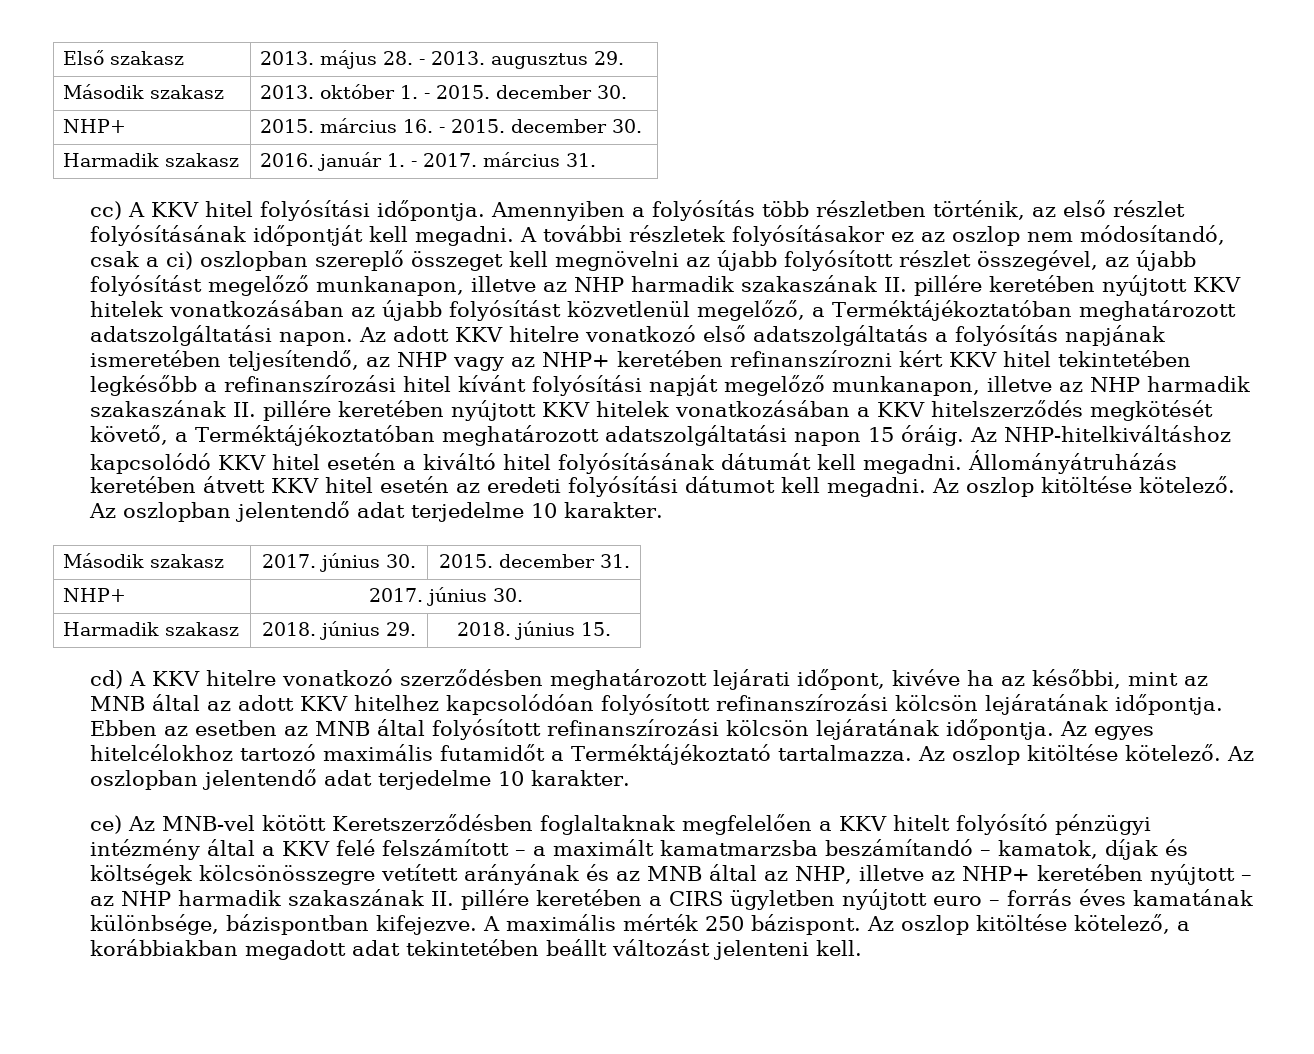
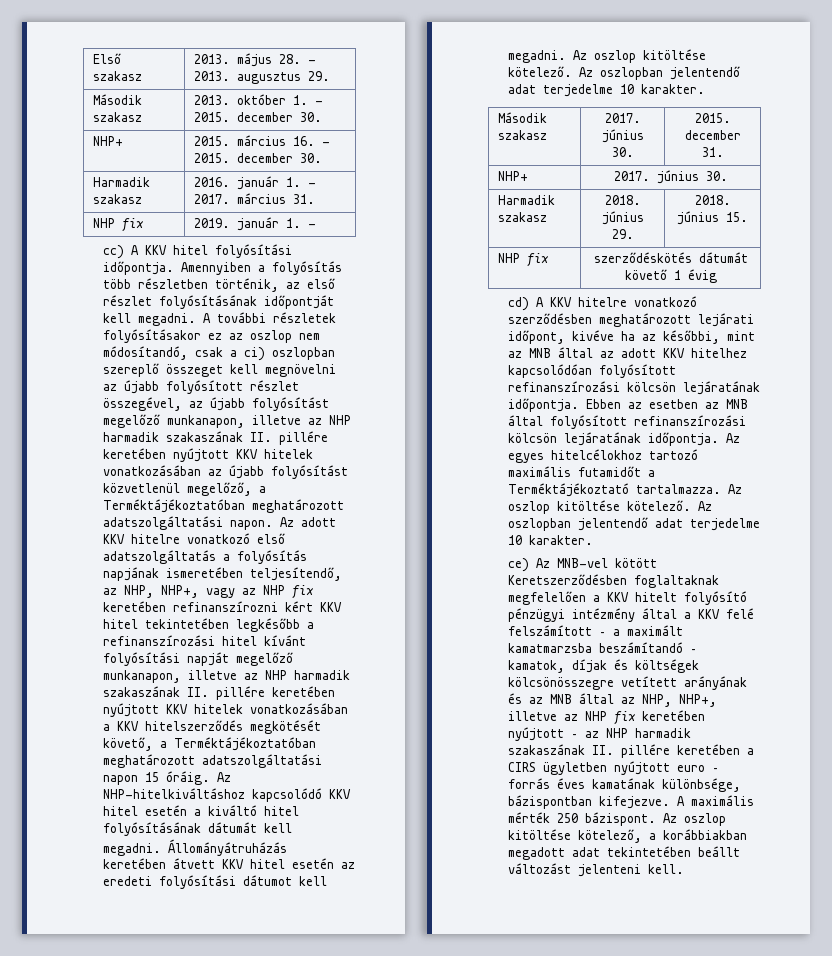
+ NHP fix | 2019. január 1. -
- Az adott KKV hitelre vonatkozó első adatszolgáltatás a folyósítás napjának ismeretében teljesítendő, az NHP vagy az NHP+ keretében refinanszírozni kért KKV hitel tekintetében legkésőbb a refinanszírozási hitel kívánt folyósítási napját megelőző munkanapon, illetve az NHP harmadik szakaszának II. pillére keretében nyújtott KKV hitelek vonatkozásában a KKV hitelszerződés megkötését követő, a Terméktájékoztatóban meghatározott adatszolgáltatási napon 15 óráig.
+ Az adott KKV hitelre vonatkozó első adatszolgáltatás a folyósítás napjának ismeretében teljesítendő, az NHP, NHP+, vagy az NHP fix keretében refinanszírozni kért KKV hitel tekintetében legkésőbb a refinanszírozási hitel kívánt folyósítási napját megelőző munkanapon, illetve az NHP harmadik szakaszának II. pillére keretében nyújtott KKV hitelek vonatkozásában a KKV hitelszerződés megkötését követő, a Terméktájékoztatóban meghatározott adatszolgáltatási napon 15 óráig.
+ NHP fix | szerződéskötés dátumát követő 1 évig
- ce) Az MNB-vel kötött Keretszerződésben foglaltaknak megfelelően a KKV hitelt folyósító pénzügyi intézmény által a KKV felé felszámított – a maximált kamatmarzsba beszámítandó – kamatok, díjak és költségek kölcsönösszegre vetített arányának és az MNB által az NHP, illetve az NHP+ keretében nyújtott – az NHP harmadik szakaszának II. pillére keretében a CIRS ügyletben nyújtott euro – forrás éves kamatának különbsége, bázispontban kifejezve.
+ ce) Az MNB-vel kötött Keretszerződésben foglaltaknak megfelelően a KKV hitelt folyósító pénzügyi intézmény által a KKV felé felszámított – a maximált kamatmarzsba beszámítandó – kamatok, díjak és költségek kölcsönösszegre vetített arányának és az MNB által az NHP, NHP+, illetve az NHP fix keretében nyújtott – az NHP harmadik szakaszának II. pillére keretében a CIRS ügyletben nyújtott euro – forrás éves kamatának különbsége, bázispontban kifejezve.

